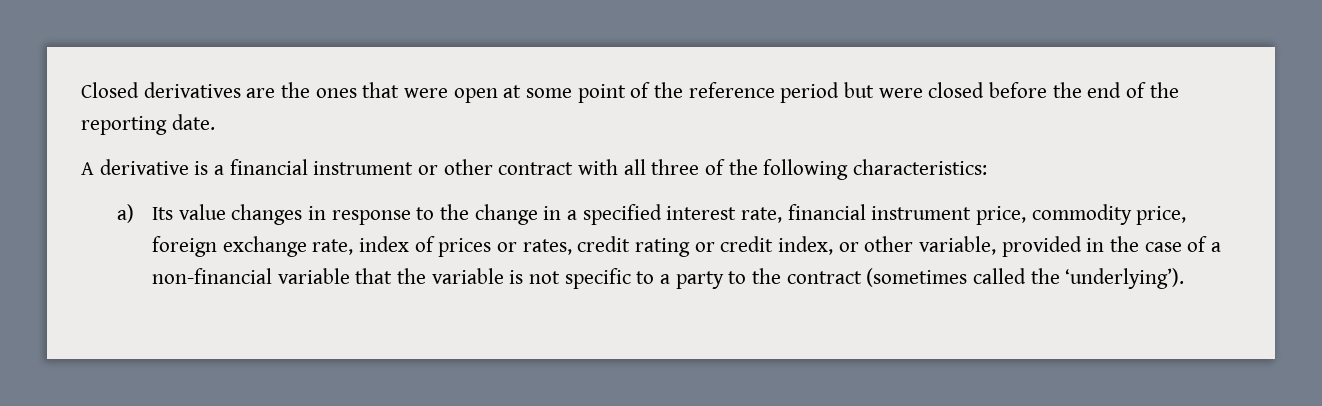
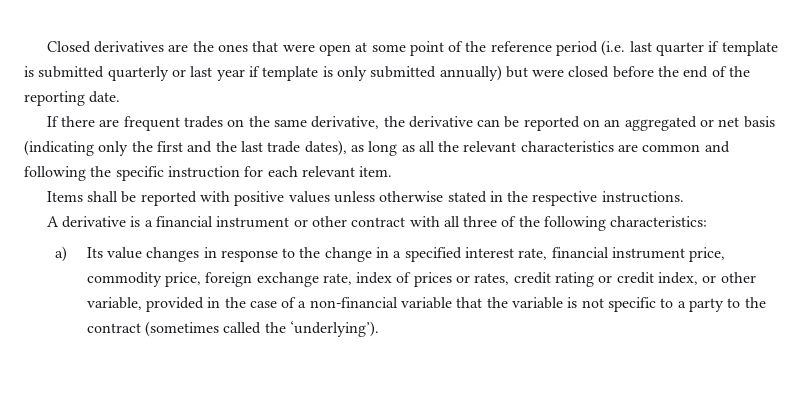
- Closed derivatives are the ones that were open at some point of the reference period but were closed before the end of the reporting date.
+ Closed derivatives are the ones that were open at some point of the reference period (i.e. last quarter if template is submitted quarterly or last year if template is only submitted annually) but were closed before the end of the reporting date.
+ If there are frequent trades on the same derivative, the derivative can be reported on an aggregated or net basis (indicating only the first and the last trade dates), as long as all the relevant characteristics are common and following the specific instruction for each relevant item.
+ Items shall be reported with positive values unless otherwise stated in the respective instructions.

